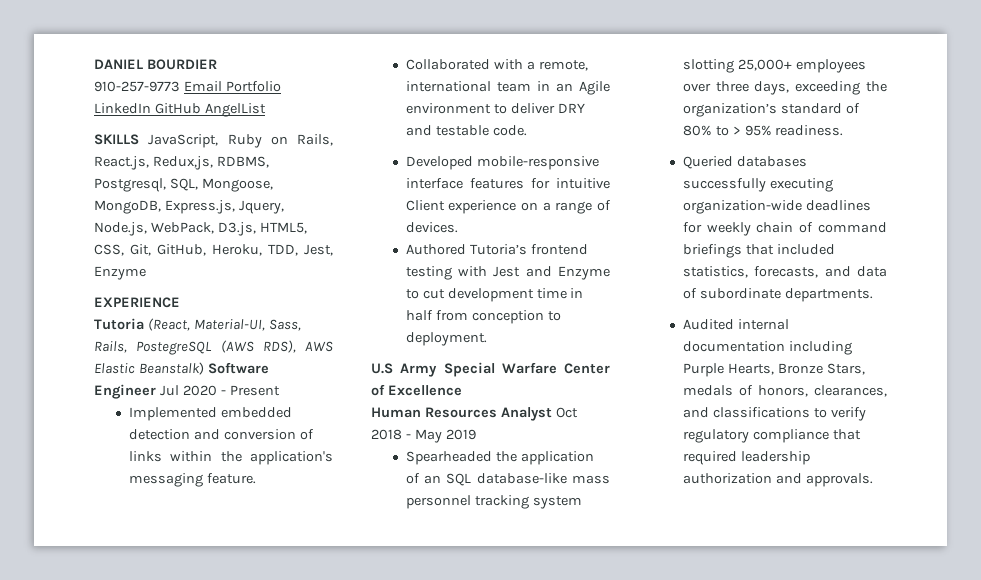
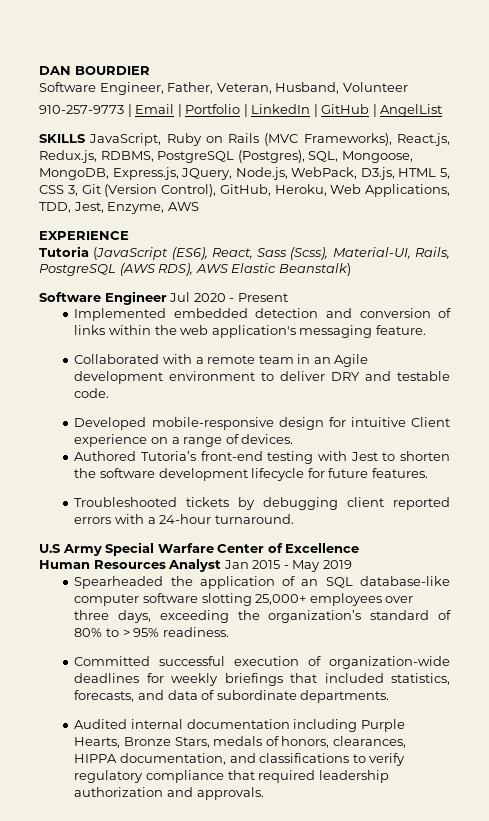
- DANIEL BOURDIER
+ DAN BOURDIER
- 910-257-9773 Email Portfolio LinkedIn GitHub AngelList
+ Software Engineer, Father, Veteran, Husband, Volunteer
+ 910-257-9773 | Email | Portfolio | LinkedIn | GitHub | AngelList
- SKILLS JavaScript, Ruby on Rails, React.js, Redux,js, RDBMS, Postgresql, SQL, Mongoose, MongoDB, Express.js, Jquery, Node.js, WebPack, D3.js, HTML5, CSS, Git, GitHub, Heroku, TDD, Jest, Enzyme
+ SKILLS JavaScript, Ruby on Rails (MVC Frameworks), React.js, Redux.js, RDBMS, PostgreSQL (Postgres), SQL, Mongoose, MongoDB, Express.js, JQuery, Node.js, WebPack, D3.js, HTML 5, CSS 3, Git (Version Control), GitHub, Heroku, Web Applications, TDD, Jest, Enzyme, AWS
  EXPERIENCE
- Tutoria (React, Material-UI, Sass, Rails, PostegreSQL (AWS RDS), AWS Elastic Beanstalk) Software Engineer Jul 2020 - Present
+ Tutoria (JavaScript (ES6), React, Sass (Scss), Material-UI, Rails, PostgreSQL (AWS RDS), AWS Elastic Beanstalk)
+ Software Engineer Jul 2020 - Present
- Implemented embedded detection and conversion of links within the application's messaging feature.
+ Implemented embedded detection and conversion of links within the web application's messaging feature.
- Collaborated with a remote, international team in an Agile environment to deliver DRY and testable code.
+ Collaborated with a remote team in an Agile development environment to deliver DRY and testable code.
- Developed mobile-responsive interface features for intuitive Client experience on a range of devices.
+ Developed mobile-responsive design for intuitive Client experience on a range of devices.
- Authored Tutoria’s frontend testing with Jest and Enzyme to cut development time in half from conception to deployment.
+ Authored Tutoria’s front-end testing with Jest to shorten the software development lifecycle for future features.
+ Troubleshooted tickets by debugging client reported errors with a 24-hour turnaround.
- Human Resources Analyst Oct 2018 - May 2019
+ Human Resources Analyst Jan 2015 - May 2019
- Spearheaded the application of an SQL database-like mass personnel tracking system slotting 25,000+ employees over three days, exceeding the organization’s standard of 80% to > 95% readiness.
+ Spearheaded the application of an SQL database-like computer software slotting 25,000+ employees over three days, exceeding the organization’s standard of 80% to > 95% readiness.
- Queried databases successfully executing organization-wide deadlines for weekly chain of command briefings that included statistics, forecasts, and data of subordinate departments.
+ Committed successful execution of organization-wide deadlines for weekly briefings that included statistics, forecasts, and data of subordinate departments.
- Audited internal documentation including Purple Hearts, Bronze Stars, medals of honors, clearances, and classifications to verify regulatory compliance that required leadership authorization and approvals.
+ Audited internal documentation including Purple Hearts, Bronze Stars, medals of honors, clearances, HIPPA documentation, and classifications to verify regulatory compliance that required leadership authorization and approvals.

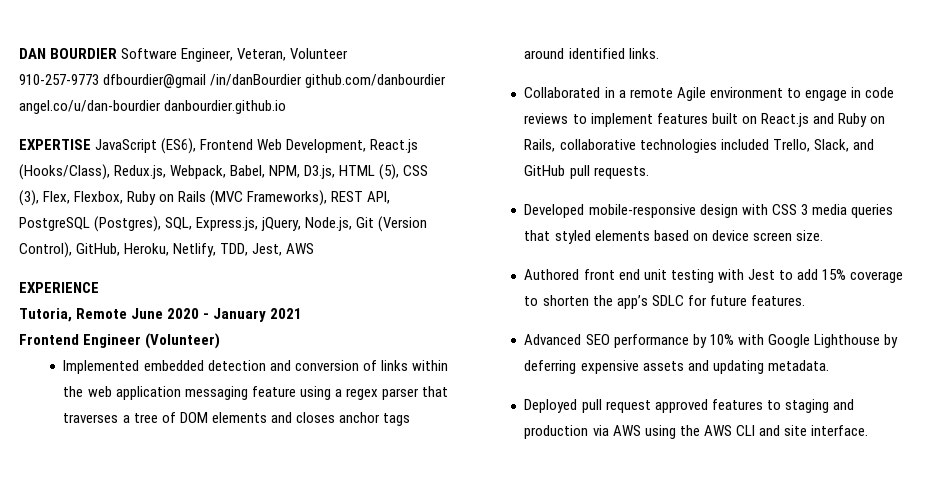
- DAN BOURDIER
- Software Engineer, Father, Veteran, Husband, Volunteer
+ DAN BOURDIER Software Engineer, Veteran, Volunteer
- 910-257-9773 | Email | Portfolio | LinkedIn | GitHub | AngelList
- SKILLS JavaScript, Ruby on Rails (MVC Frameworks), React.js, Redux.js, RDBMS, PostgreSQL (Postgres), SQL, Mongoose, MongoDB, Express.js, JQuery, Node.js, WebPack, D3.js, HTML 5, CSS 3, Git (Version Control), GitHub, Heroku, Web Applications, TDD, Jest, Enzyme, AWS
+ 910-257-9773 dfbourdier@gmail /in/danBourdier github.com/danbourdier angel.co/u/dan-bourdier danbourdier.github.io
+ EXPERTISE JavaScript (ES6), Frontend Web Development, React.js (Hooks/Class), Redux.js, Webpack, Babel, NPM, D3.js, HTML (5), CSS (3), Flex, Flexbox, Ruby on Rails (MVC Frameworks), REST API, PostgreSQL (Postgres), SQL, Express.js, jQuery, Node.js, Git (Version Control), GitHub, Heroku, Netlify, TDD, Jest, AWS
- Tutoria (JavaScript (ES6), React, Sass (Scss), Material-UI, Rails, PostgreSQL (AWS RDS), AWS Elastic Beanstalk)
- Software Engineer Jul 2020 - Present
+ Tutoria, Remote June 2020 - January 2021
+ Frontend Engineer (Volunteer)
- Implemented embedded detection and conversion of links within the web application's messaging feature.
+ Implemented embedded detection and conversion of links within the web application messaging feature using a regex parser that traverses a tree of DOM elements and closes anchor tags around identified links.
- Collaborated with a remote team in an Agile development environment to deliver DRY and testable code.
- Developed mobile-responsive design for intuitive Client experience on a range of devices.
- Authored Tutoria’s front-end testing with Jest to shorten the software development lifecycle for future features.
- Troubleshooted tickets by debugging client reported errors with a 24-hour turnaround.
- U.S Army Special Warfare Center of Excellence
- Human Resources Analyst Jan 2015 - May 2019
- Spearheaded the application of an SQL database-like computer software slotting 25,000+ employees over three days, exceeding the organization’s standard of 80% to > 95% readiness.
- Committed successful execution of organization-wide deadlines for weekly briefings that included statistics, forecasts, and data of subordinate departments.
- Audited internal documentation including Purple Hearts, Bronze Stars, medals of honors, clearances, HIPPA documentation, and classifications to verify regulatory compliance that required leadership authorization and approvals.
+ Collaborated in a remote Agile environment to engage in code reviews to implement features built on React.js and Ruby on Rails, collaborative technologies included Trello, Slack, and GitHub pull requests.
+ Developed mobile-responsive design with CSS 3 media queries that styled elements based on device screen size.
+ Authored front end unit testing with Jest to add 15% coverage to shorten the app’s SDLC for future features.
+ Advanced SEO performance by 10% with Google Lighthouse by deferring expensive assets and updating metadata.
+ Deployed pull request approved features to staging and production via AWS using the AWS CLI and site interface.

